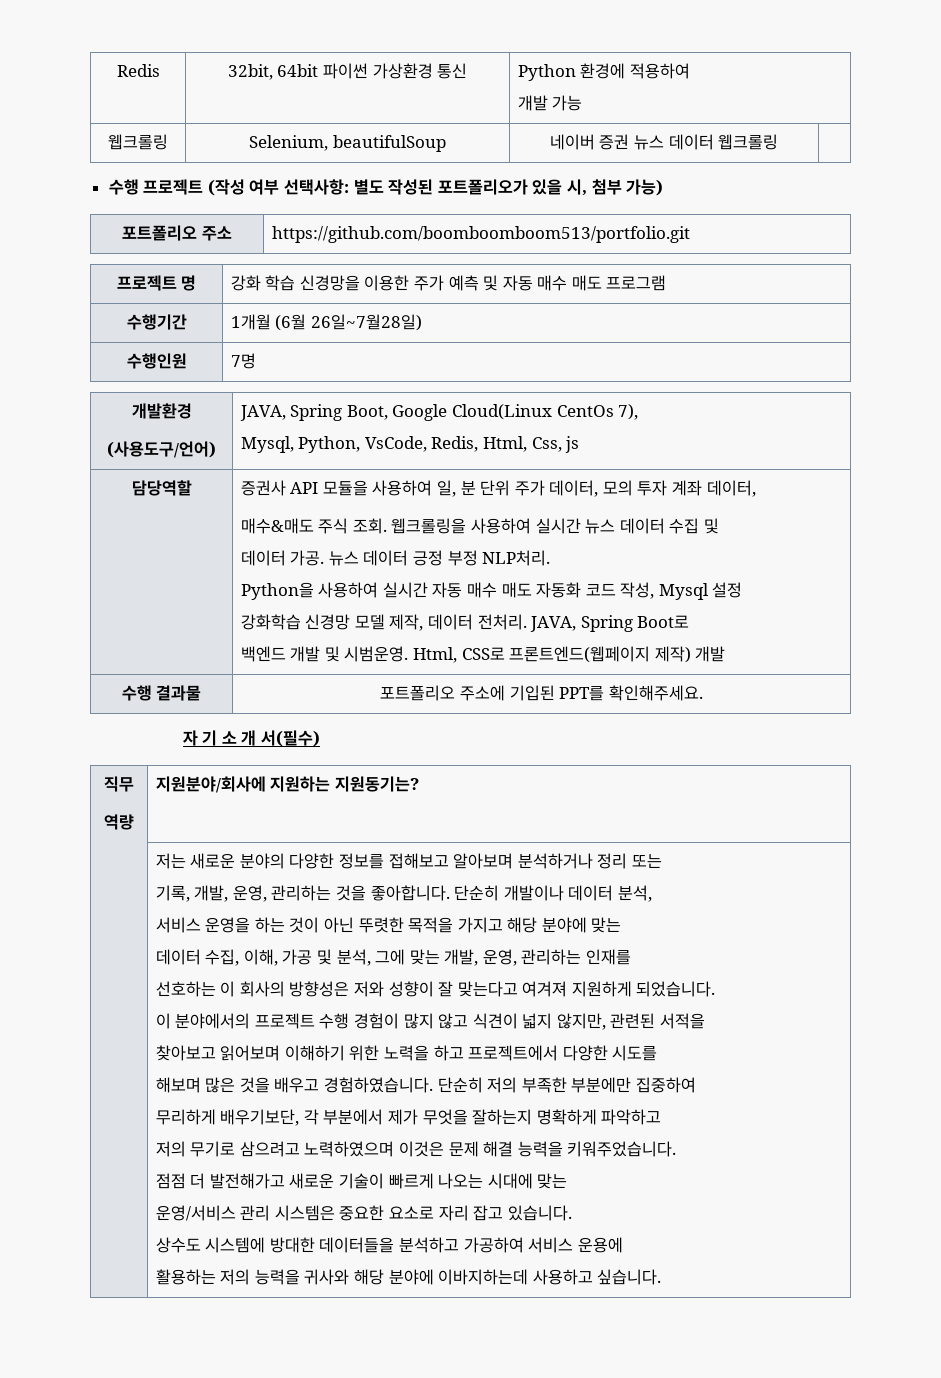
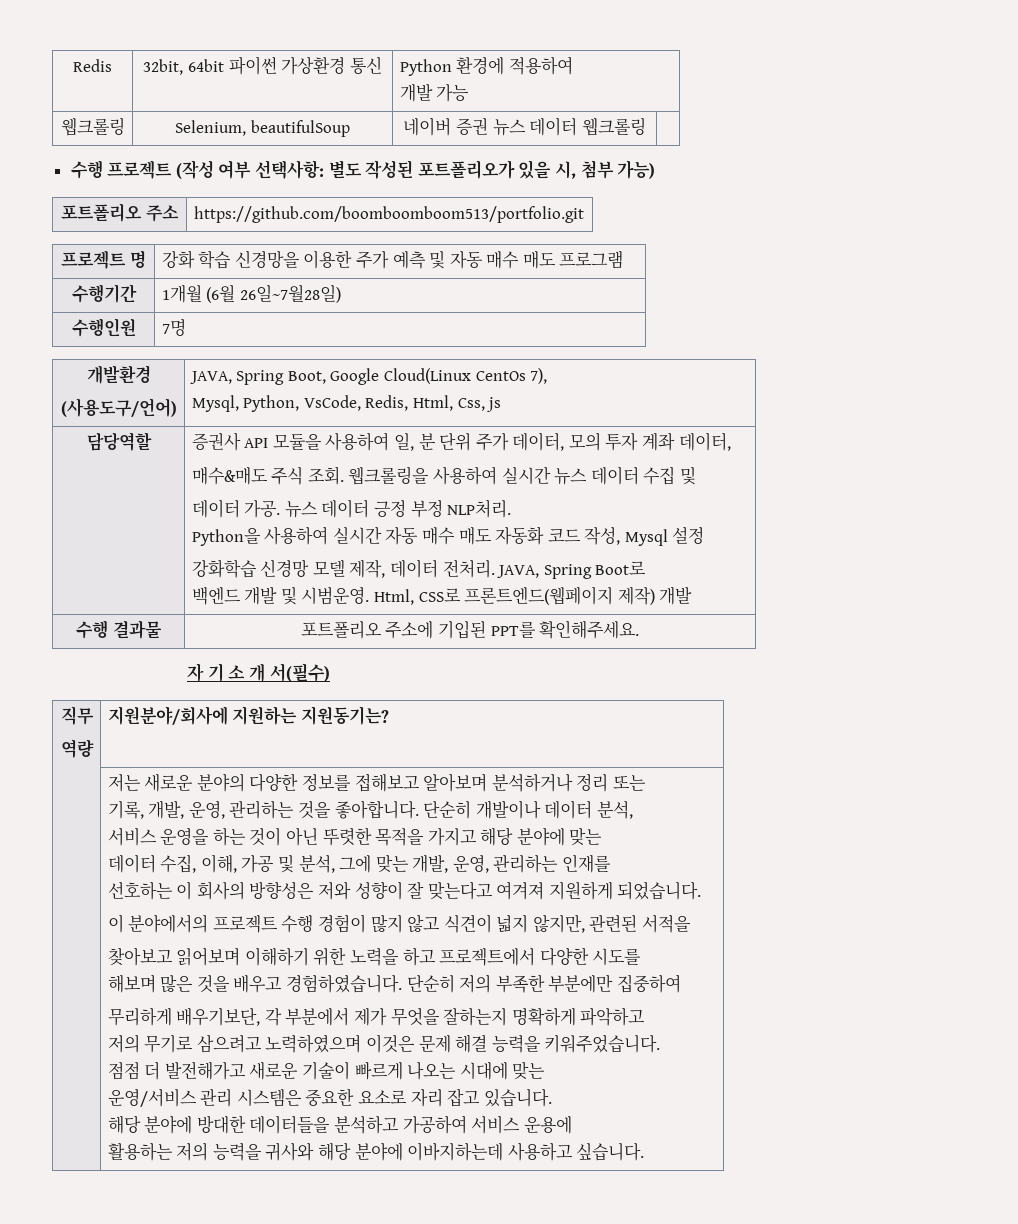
- 상수도 시스템에 방대한 데이터들을 분석하고 가공하여 서비스 운용에
+ 해당 분야에 방대한 데이터들을 분석하고 가공하여 서비스 운용에

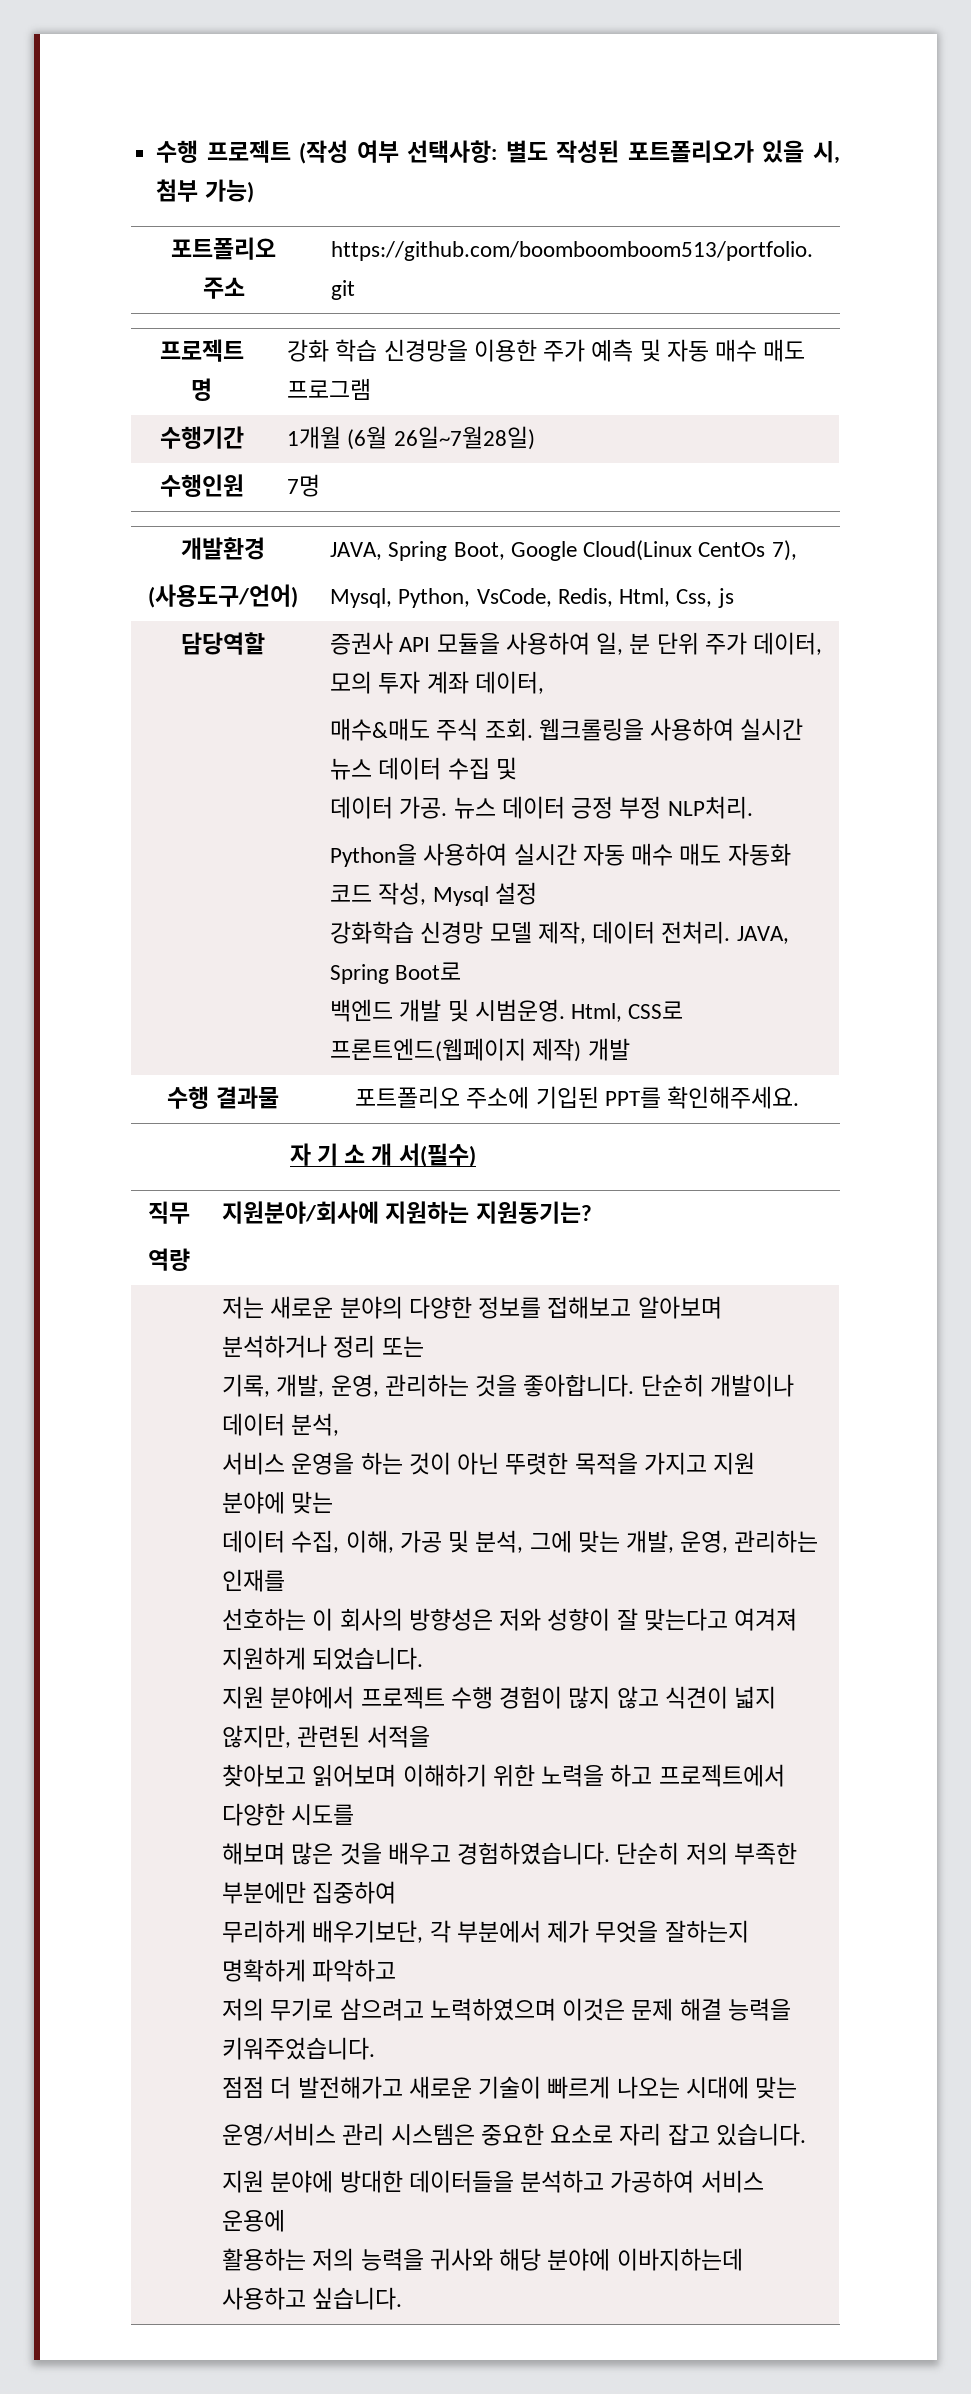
- Redis | 32bit, 64bit 파이썬 가상환경 통신 | Python 환경에 적용하여
- 개발 가능
- 웹크롤링 | Selenium, beautifulSoup | 네이버 증권 뉴스 데이터 웹크롤링 |
- 서비스 운영을 하는 것이 아닌 뚜렷한 목적을 가지고 해당 분야에 맞는
+ 서비스 운영을 하는 것이 아닌 뚜렷한 목적을 가지고 지원 분야에 맞는
- 이 분야에서의 프로젝트 수행 경험이 많지 않고 식견이 넓지 않지만, 관련된 서적을
+ 지원 분야에서 프로젝트 수행 경험이 많지 않고 식견이 넓지 않지만, 관련된 서적을
- 해당 분야에 방대한 데이터들을 분석하고 가공하여 서비스 운용에
+ 지원 분야에 방대한 데이터들을 분석하고 가공하여 서비스 운용에

